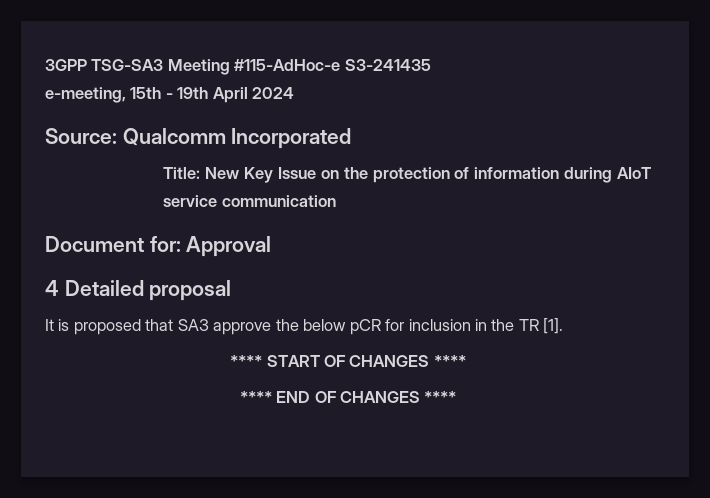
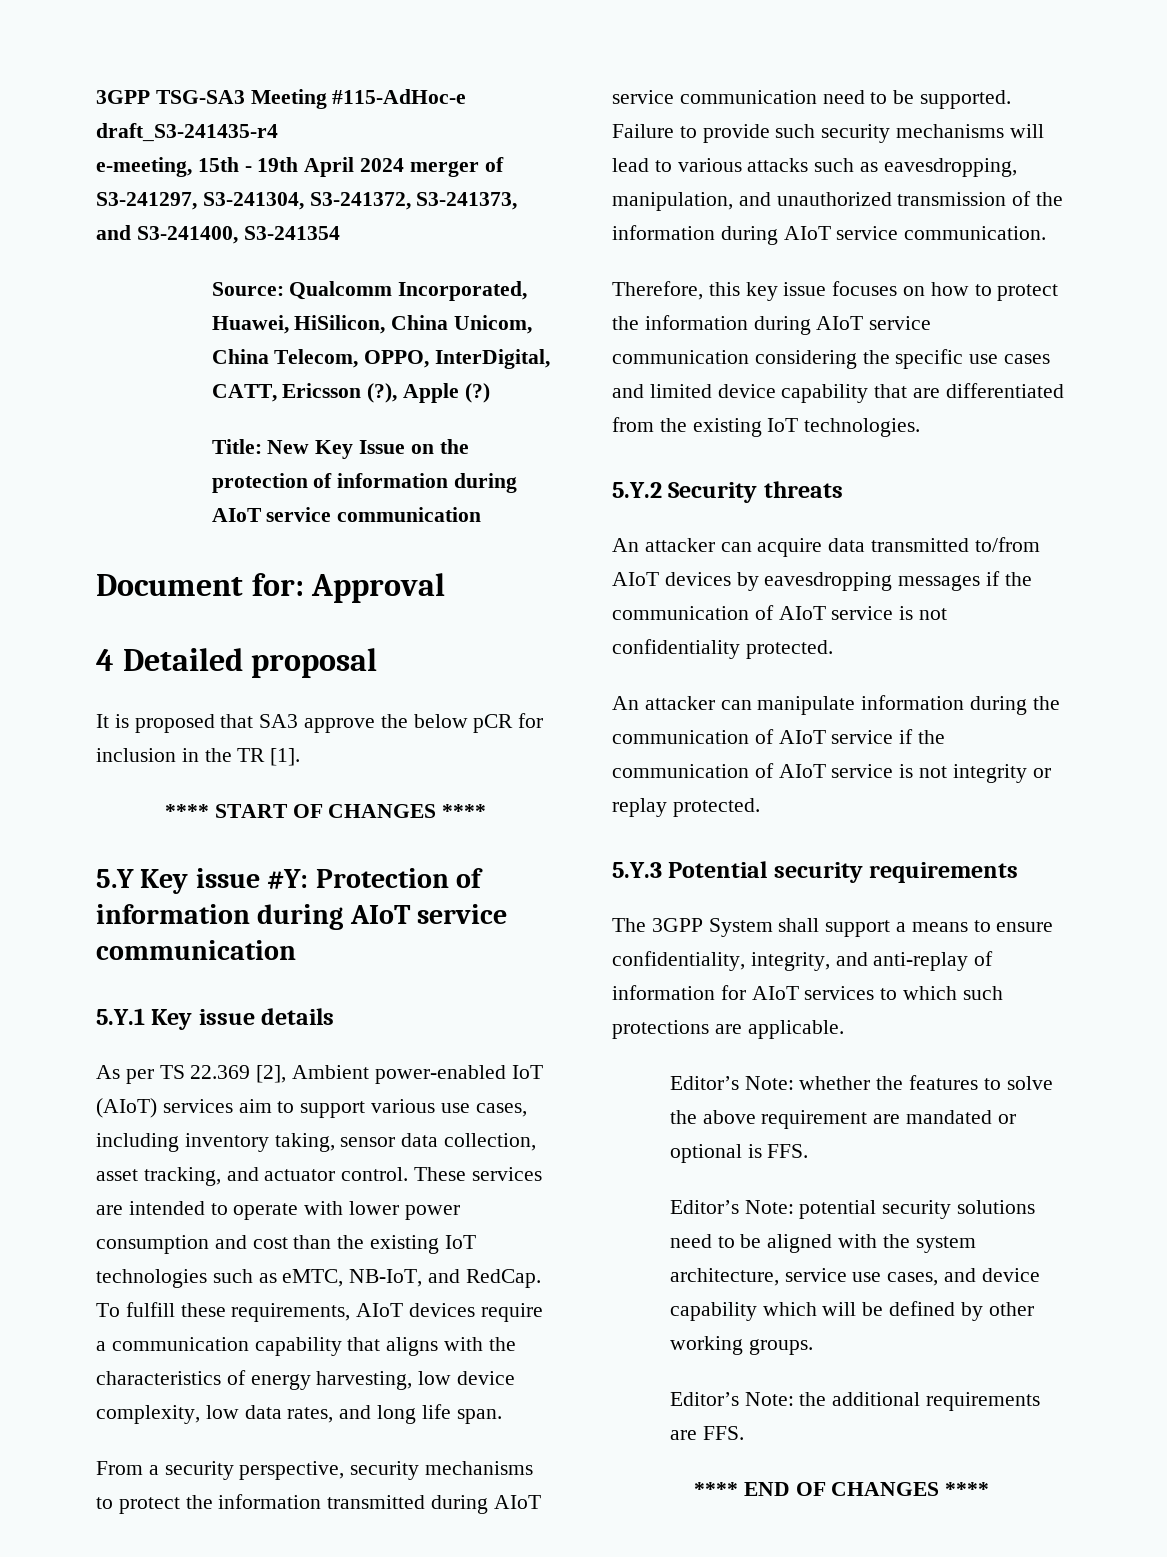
- 3GPP TSG-SA3 Meeting #115-AdHoc-e S3-241435
+ 3GPP TSG-SA3 Meeting #115-AdHoc-e draft_S3-241435-r4
- e-meeting, 15th - 19th April 2024
- Source: Qualcomm Incorporated
+ e-meeting, 15th - 19th April 2024 merger of S3-241297, S3-241304, S3-241372, S3-241373, and S3-241400, S3‑241354
+ Source: Qualcomm Incorporated, Huawei, HiSilicon, China Unicom, China Telecom, OPPO, InterDigital, CATT, Ericsson (?), Apple (?)
+ 5.Y Key issue #Y: Protection of information during AIoT service communication
+ 5.Y.1 Key issue details
+ As per TS 22.369 [2], Ambient power-enabled IoT (AIoT) services aim to support various use cases, including inventory taking, sensor data collection, asset tracking, and actuator control. These services are intended to operate with lower power consumption and cost than the existing IoT technologies such as eMTC, NB-IoT, and RedCap. To fulfill these requirements, AIoT devices require a communication capability that aligns with the characteristics of energy harvesting, low device complexity, low data rates, and long life span.
+ From a security perspective, security mechanisms to protect the information transmitted during AIoT service communication need to be supported. Failure to provide such security mechanisms will lead to various attacks such as eavesdropping, manipulation, and unauthorized transmission of the information during AIoT service communication.
+ Therefore, this key issue focuses on how to protect the information during AIoT service communication considering the specific use cases and limited device capability that are differentiated from the existing IoT technologies.
+ 5.Y.2 Security threats
+ An attacker can acquire data transmitted to/from AIoT devices by eavesdropping messages if the communication of AIoT service is not confidentiality protected.
+ An attacker can manipulate information during the communication of AIoT service if the communication of AIoT service is not integrity or replay protected.
+ 5.Y.3 Potential security requirements
+ The 3GPP System shall support a means to ensure confidentiality, integrity, and anti-replay of information for AIoT services to which such protections are applicable.
+ Editor’s Note: whether the features to solve the above requirement are mandated or optional is FFS.
+ Editor’s Note: potential security solutions need to be aligned with the system architecture, service use cases, and device capability which will be defined by other working groups.
+ Editor’s Note: the additional requirements are FFS.

